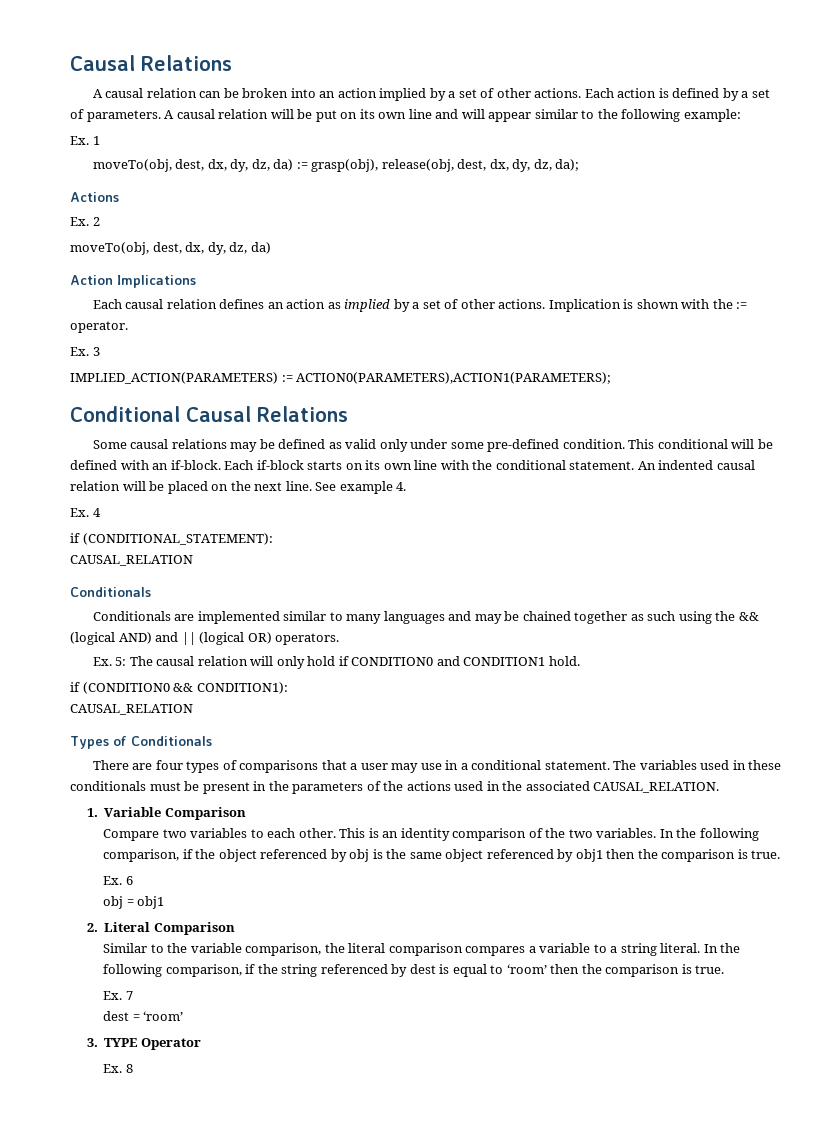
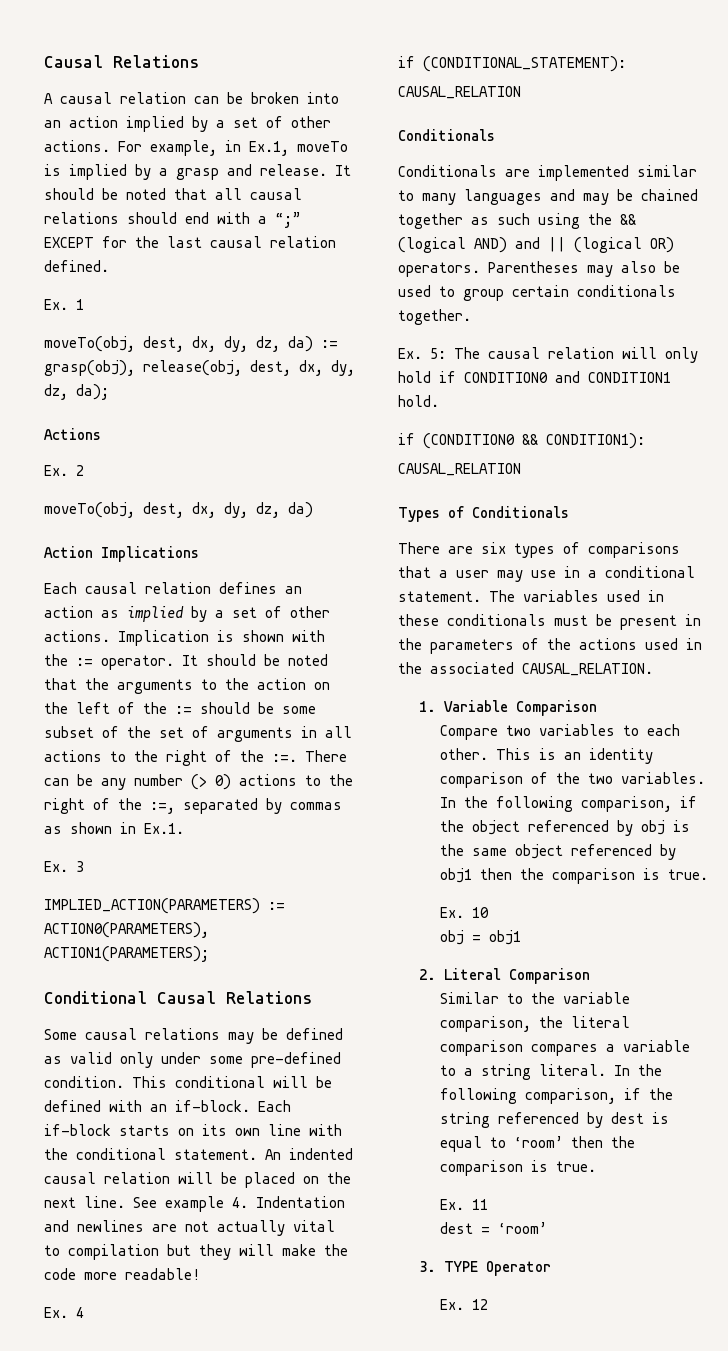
- Each action is defined by a set of parameters. A causal relation will be put on its own line and will appear similar to the following example:
+ For example, in Ex.1, moveTo is implied by a grasp and release. It should be noted that all causal relations should end with a “;” EXCEPT for the last causal relation defined.
+ It should be noted that the arguments to the action on the left of the := should be some subset of the set of arguments in all actions to the right of the :=. There can be any number (> 0) actions to the right of the :=, separated by commas as shown in Ex.1.
- See example 4.
+ See example 4. Indentation and newlines are not actually vital to compilation but they will make the code more readable!
+ Parentheses may also be used to group certain conditionals together.
- There are four types of comparisons that a user may use in a conditional statement.
+ There are six types of comparisons that a user may use in a conditional statement.
- Ex. 6
+ Ex. 10
- Ex. 7
+ Ex. 11
- Ex. 8
+ Ex. 12

